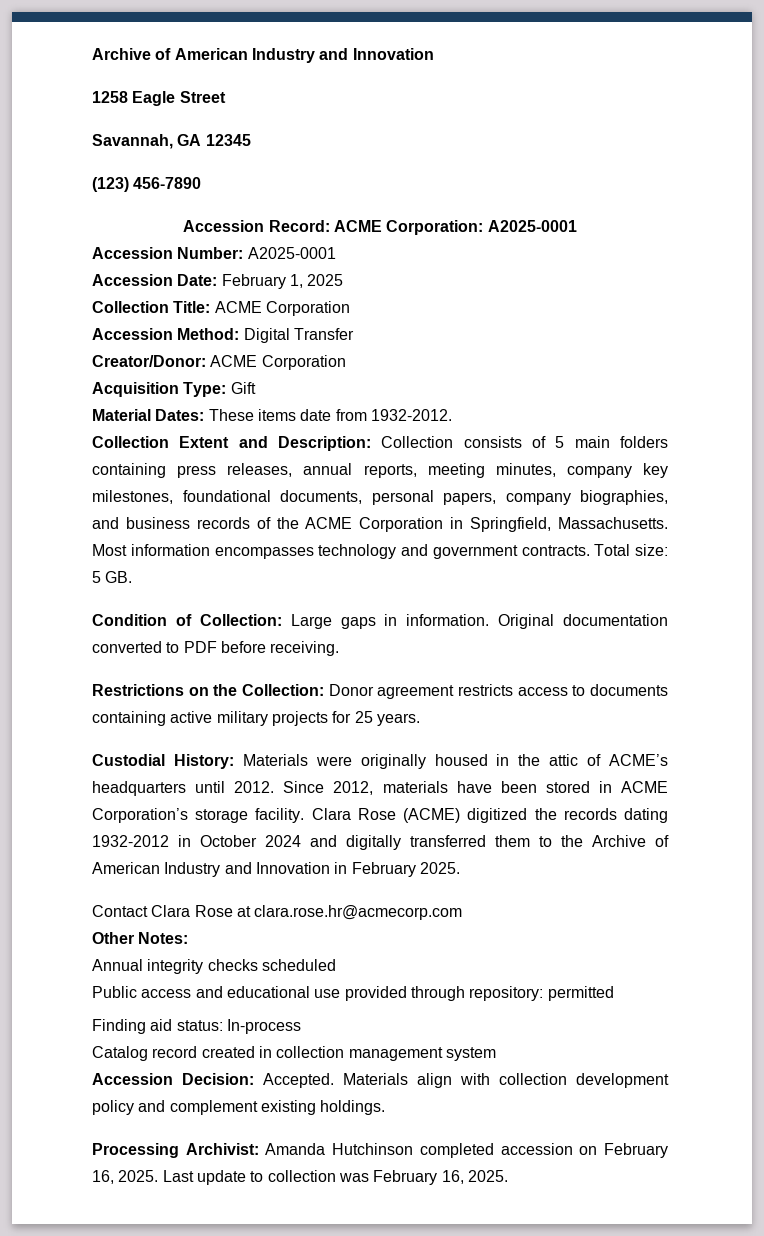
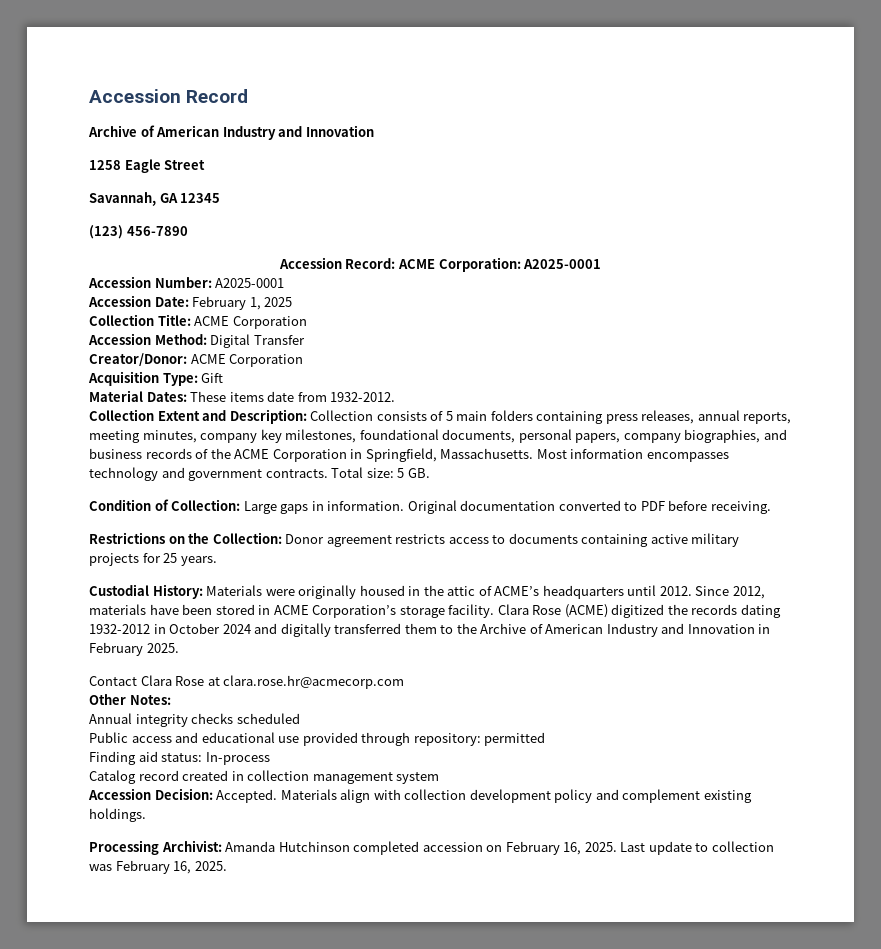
+ Accession Record

